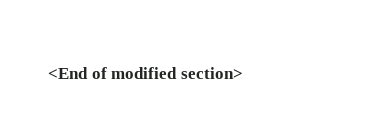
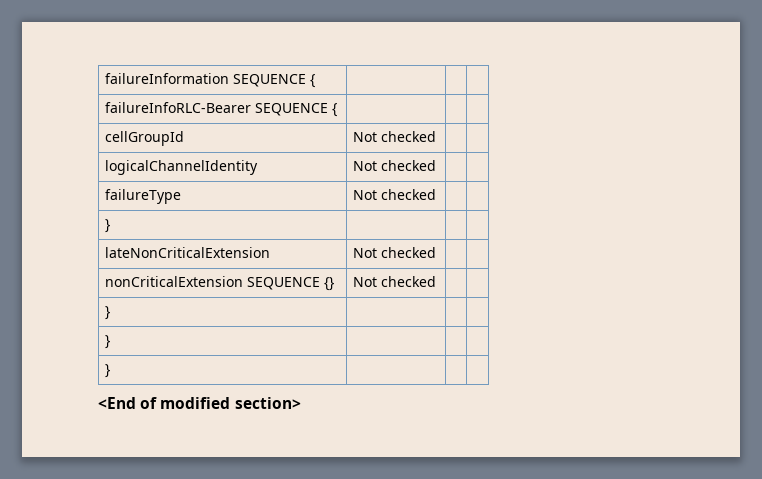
+ failureInformation SEQUENCE { | | |
+ failureInfoRLC-Bearer SEQUENCE { | | |
+ cellGroupId | Not checked | |
+ logicalChannelIdentity | Not checked | |
+ failureType | Not checked | |
+ } | | |
+ lateNonCriticalExtension | Not checked | |
+ nonCriticalExtension SEQUENCE {} | Not checked | |
+ } | | |
+ } | | |
+ } | | |

